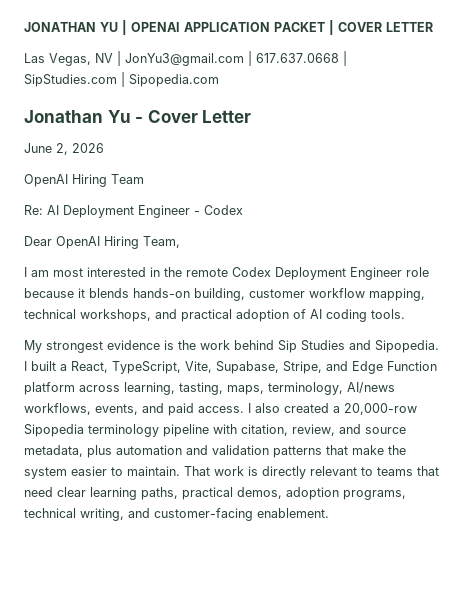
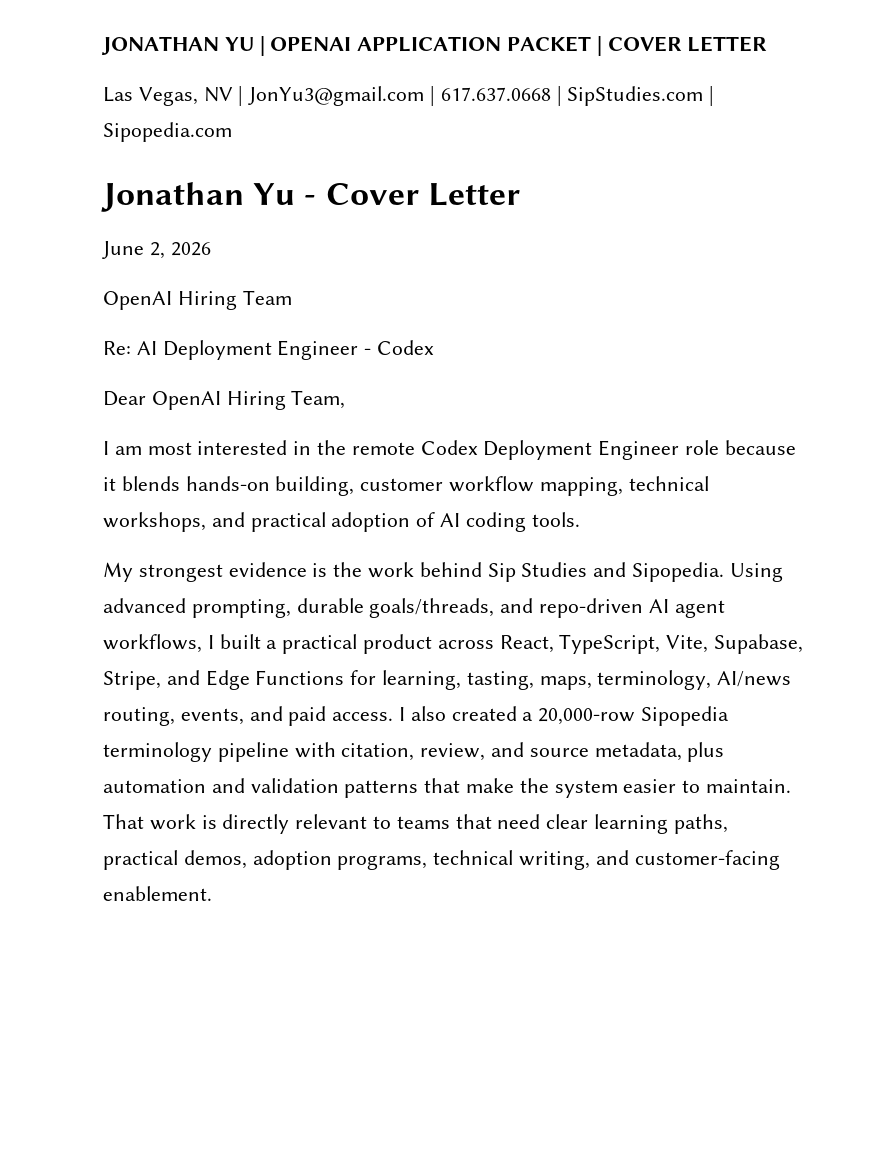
- I built a React, TypeScript, Vite, Supabase, Stripe, and Edge Function platform across learning, tasting, maps, terminology, AI/news workflows, events, and paid access.
+ Using advanced prompting, durable goals/threads, and repo-driven AI agent workflows, I built a practical product across React, TypeScript, Vite, Supabase, Stripe, and Edge Functions for learning, tasting, maps, terminology, AI/news routing, events, and paid access.

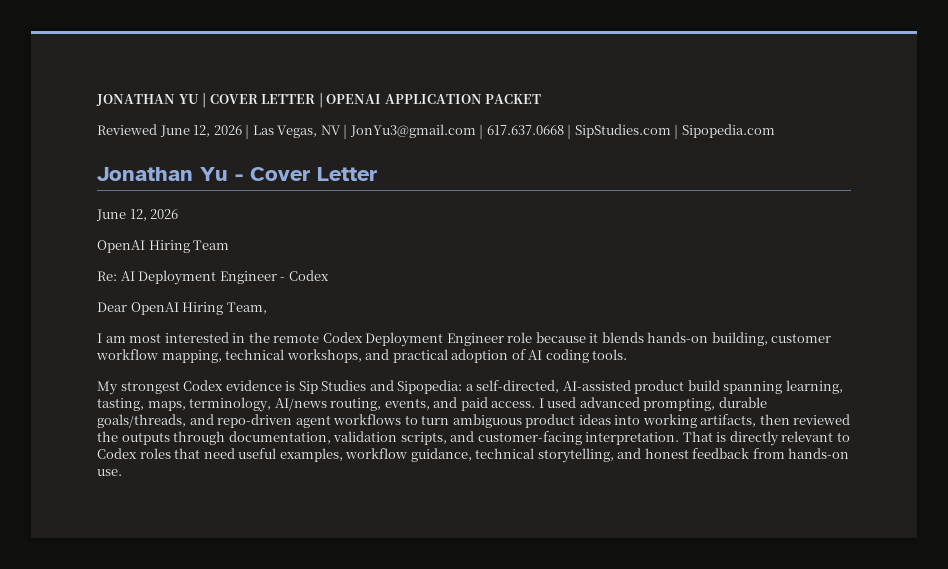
- JONATHAN YU | OPENAI APPLICATION PACKET | COVER LETTER
- Las Vegas, NV | JonYu3@gmail.com | 617.637.0668 | SipStudies.com | Sipopedia.com
+ JONATHAN YU | COVER LETTER | OPENAI APPLICATION PACKET
+ Reviewed June 12, 2026 | Las Vegas, NV | JonYu3@gmail.com | 617.637.0668 | SipStudies.com | Sipopedia.com
  Jonathan Yu - Cover Letter
- June 2, 2026
+ June 12, 2026
- My strongest evidence is the work behind Sip Studies and Sipopedia. Using advanced prompting, durable goals/threads, and repo-driven AI agent workflows, I built a practical product across React, TypeScript, Vite, Supabase, Stripe, and Edge Functions for learning, tasting, maps, terminology, AI/news routing, events, and paid access.
+ My strongest Codex evidence is Sip Studies and Sipopedia: a self-directed, AI-assisted product build spanning learning, tasting, maps, terminology, AI/news routing, events, and paid access.
- I also created a 20,000-row Sipopedia terminology pipeline with citation, review, and source metadata, plus automation and validation patterns that make the system easier to maintain. That work is directly relevant to teams that need clear learning paths, practical demos, adoption programs, technical writing, and customer-facing enablement.
+ I used advanced prompting, durable goals/threads, and repo-driven agent workflows to turn ambiguous product ideas into working artifacts, then reviewed the outputs through documentation, validation scripts, and customer-facing interpretation. That is directly relevant to Codex roles that need useful examples, workflow guidance, technical storytelling, and honest feedback from hands-on use.

